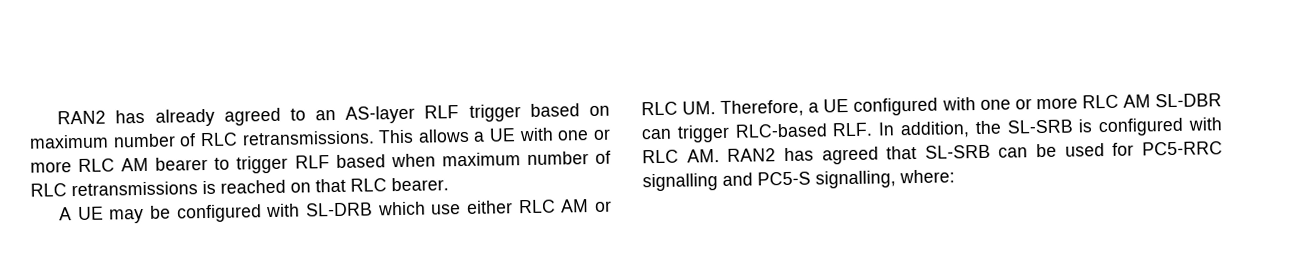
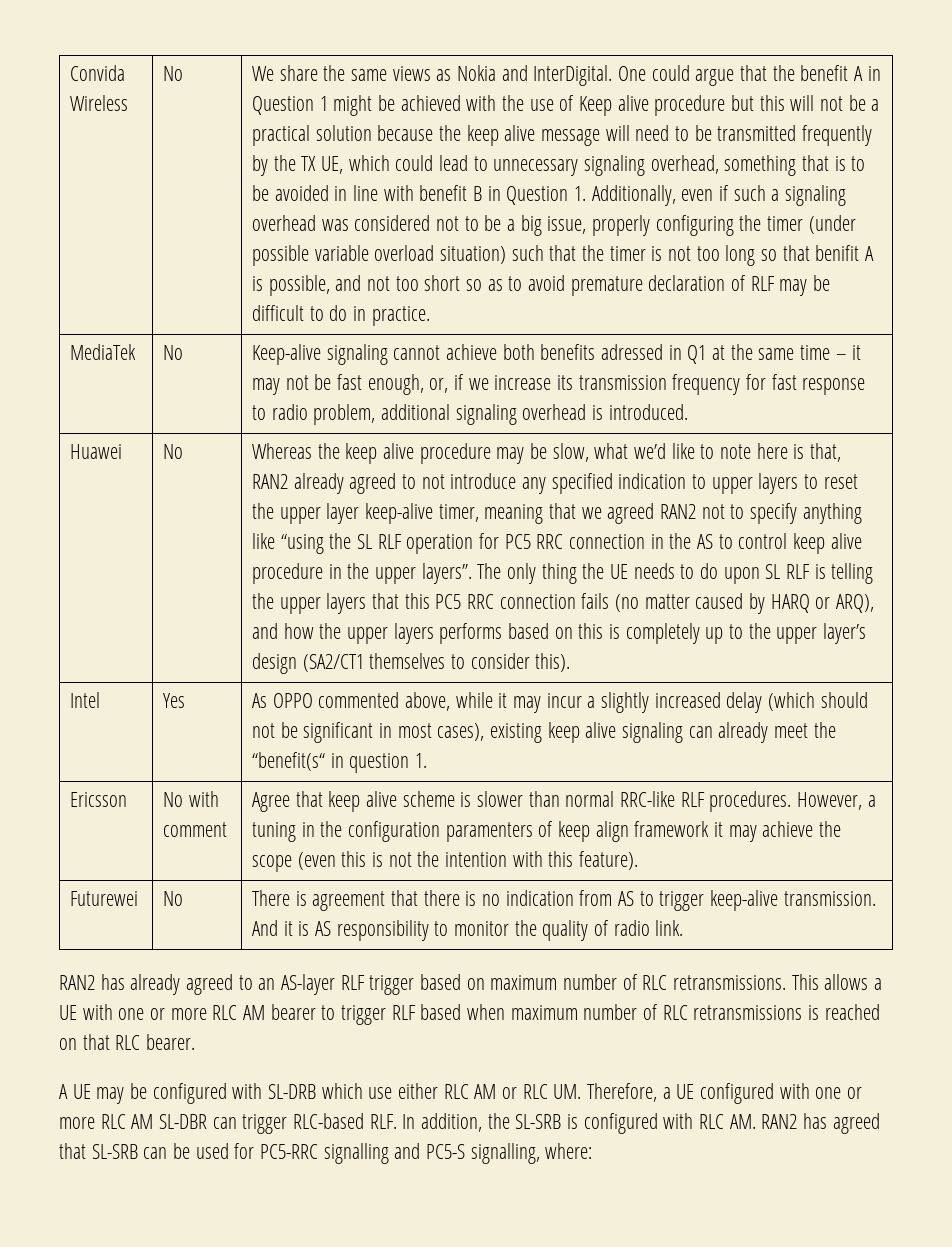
+ Convida Wireless | No | We share the same views as Nokia and InterDigital. One could argue that the benefit A in Question 1 might be achieved with the use of Keep alive procedure but this will not be a practical solution because the keep alive message will need to be transmitted frequently by the TX UE, which could lead to unnecessary signaling overhead, something that is to be avoided in line with benefit B in Question 1. Additionally, even if such a signaling overhead was considered not to be a big issue, properly configuring the timer (under possible variable overload situation) such that the timer is not too long so that benifit A is possible, and not too short so as to avoid premature declaration of RLF may be difficult to do in practice.
+ MediaTek | No | Keep-alive signaling cannot achieve both benefits adressed in Q1 at the same time – it may not be fast enough, or, if we increase its transmission frequency for fast response to radio problem, additional signaling overhead is introduced.
+ Huawei | No | Whereas the keep alive procedure may be slow, what we’d like to note here is that, RAN2 already agreed to not introduce any specified indication to upper layers to reset the upper layer keep-alive timer, meaning that we agreed RAN2 not to specify anything like “using the SL RLF operation for PC5 RRC connection in the AS to control keep alive procedure in the upper layers”. The only thing the UE needs to do upon SL RLF is telling the upper layers that this PC5 RRC connection fails (no matter caused by HARQ or ARQ), and how the upper layers performs based on this is completely up to the upper layer’s design (SA2/CT1 themselves to consider this).
+ Intel | Yes | As OPPO commented above, while it may incur a slightly increased delay (which should not be significant in most cases), existing keep alive signaling can already meet the “benefit(s“ in question 1.
+ Ericsson | No with comment | Agree that keep alive scheme is slower than normal RRC-like RLF procedures. However, a tuning in the configuration paramenters of keep align framework it may achieve the scope (even this is not the intention with this feature).
+ Futurewei | No | There is agreement that there is no indication from AS to trigger keep-alive transmission. And it is AS responsibility to monitor the quality of radio link.

